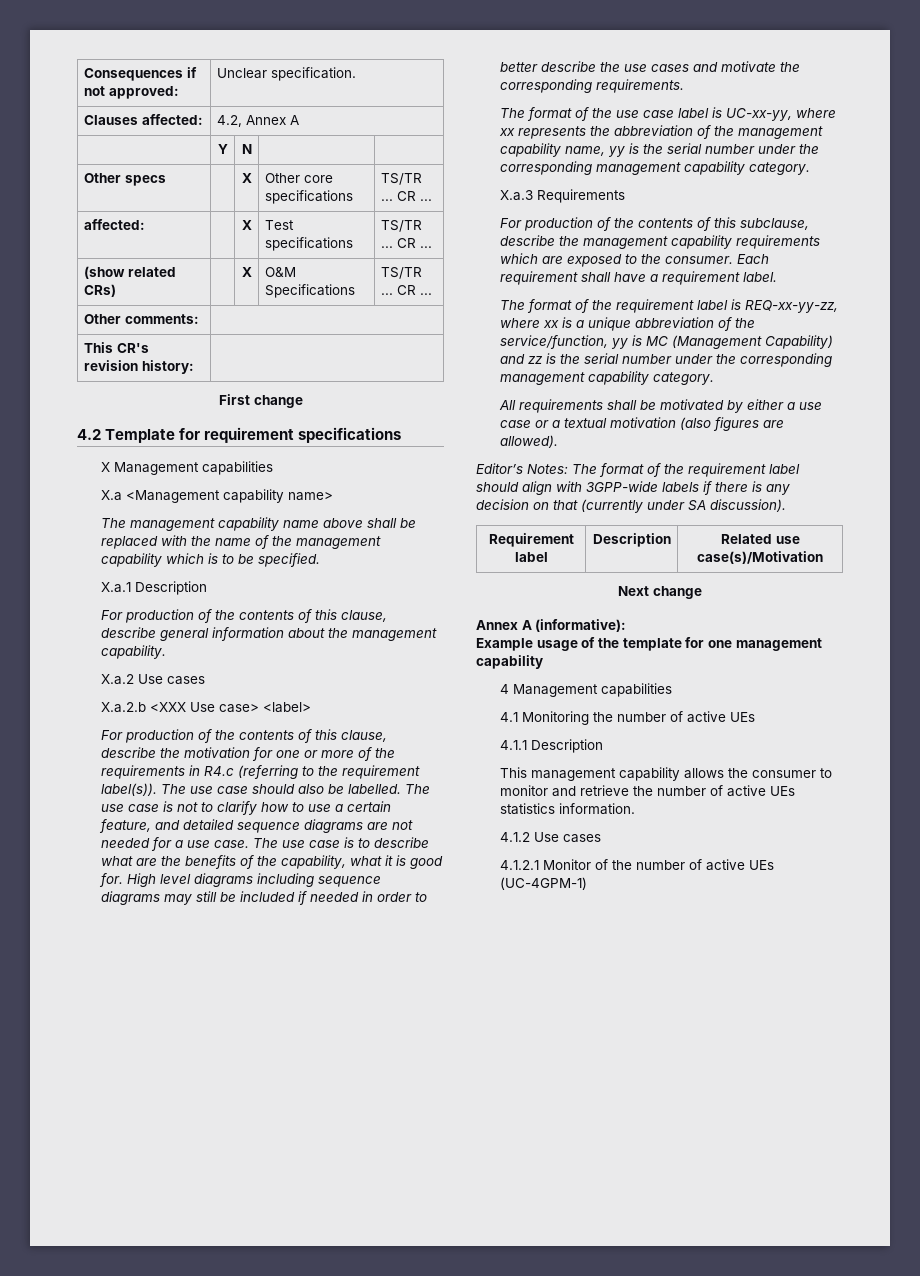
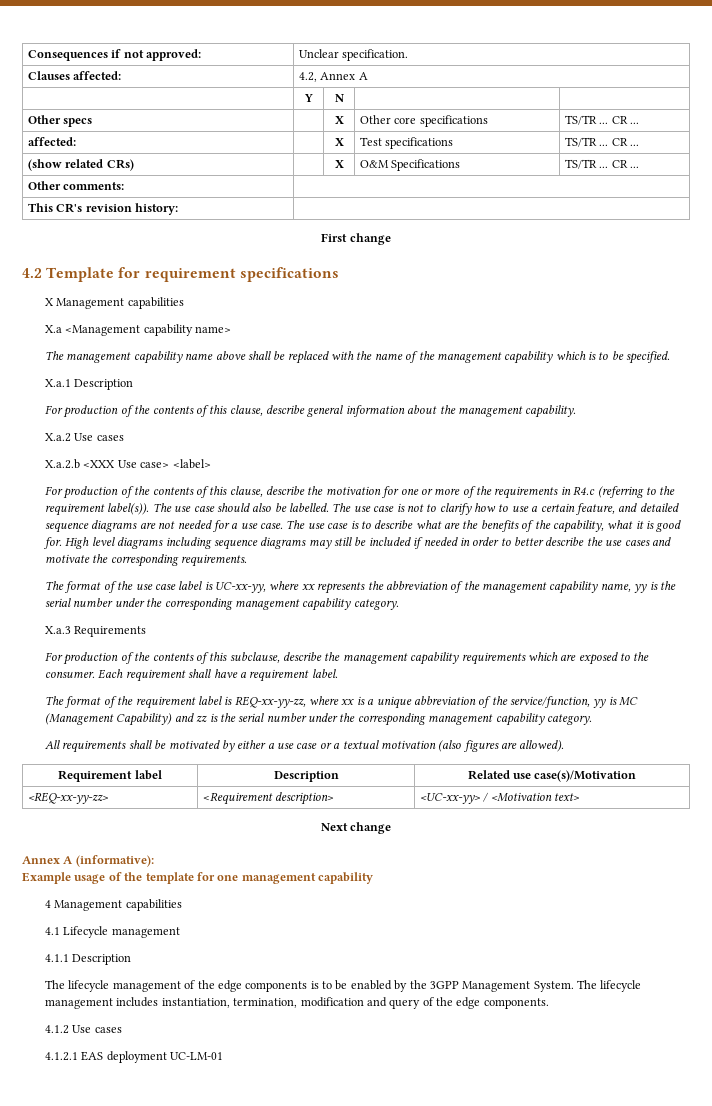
- Editor’s Notes: The format of the requirement label should align with 3GPP-wide labels if there is any decision on that (currently under SA discussion).
+ <REQ-xx-yy-zz> | <Requirement description> | <UC-xx-yy> / <Motivation text>
- 4.1 Monitoring the number of active UEs
+ 4.1 Lifecycle management
  4.1.1 Description
- This management capability allows the consumer to monitor and retrieve the number of active UEs statistics information.
+ The lifecycle management of the edge components is to be enabled by the 3GPP Management System. The lifecycle management includes instantiation, termination, modification and query of the edge components.
  4.1.2 Use cases
- 4.1.2.1 Monitor of the number of active UEs (UC-4GPM-1)
+ 4.1.2.1 EAS deployment UC-LM-01

